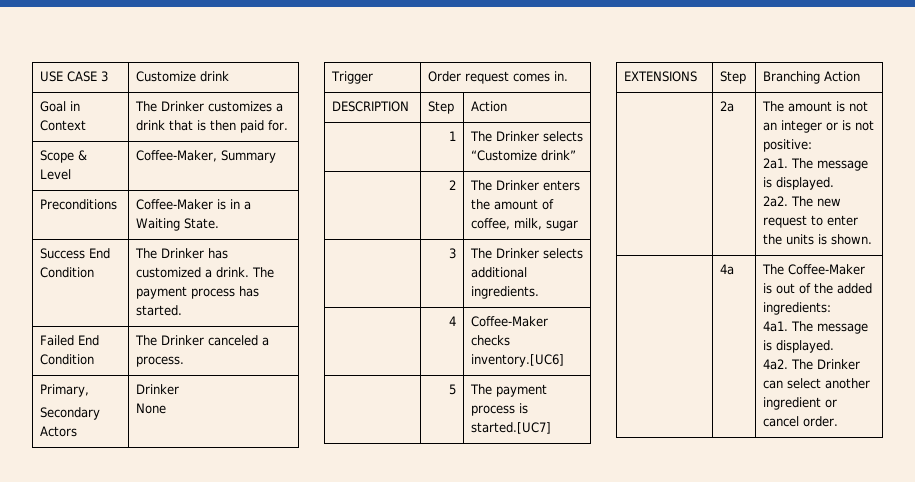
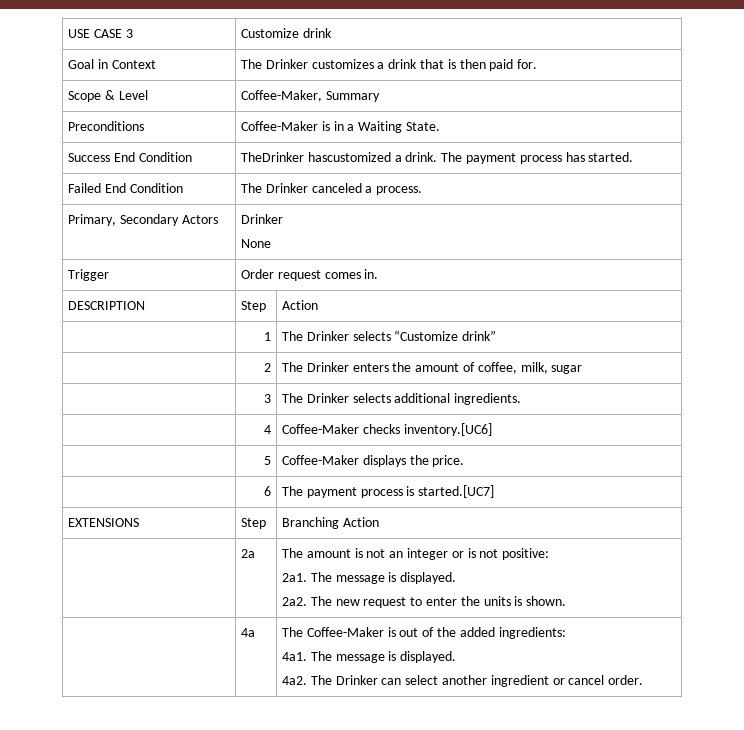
- Success End Condition | The Drinker has customized a drink. The payment process has started.
+ Success End Condition | TheDrinker hascustomized a drink. The payment process has started.
- Primary,
- Secondary Actors | Drinker
+ Primary, Secondary Actors | Drinker
- | 5 | The payment process is started.[UC7]
+ | 5 | Coffee-Maker displays the price.
+ | 6 | The payment process is started.[UC7]

